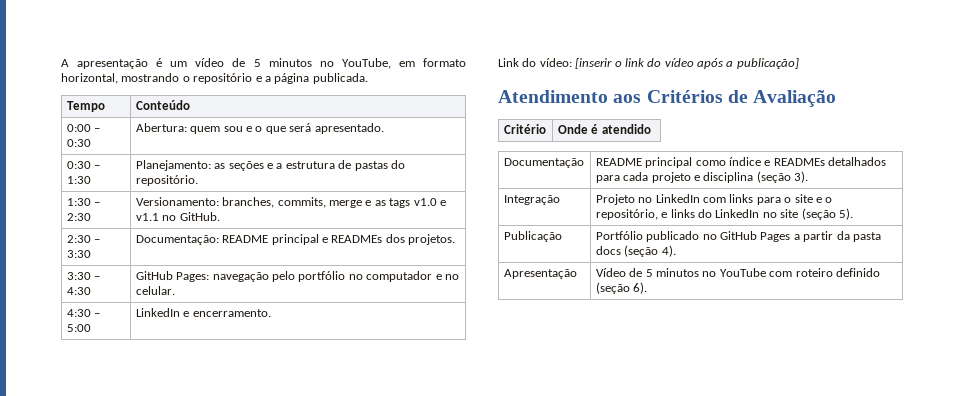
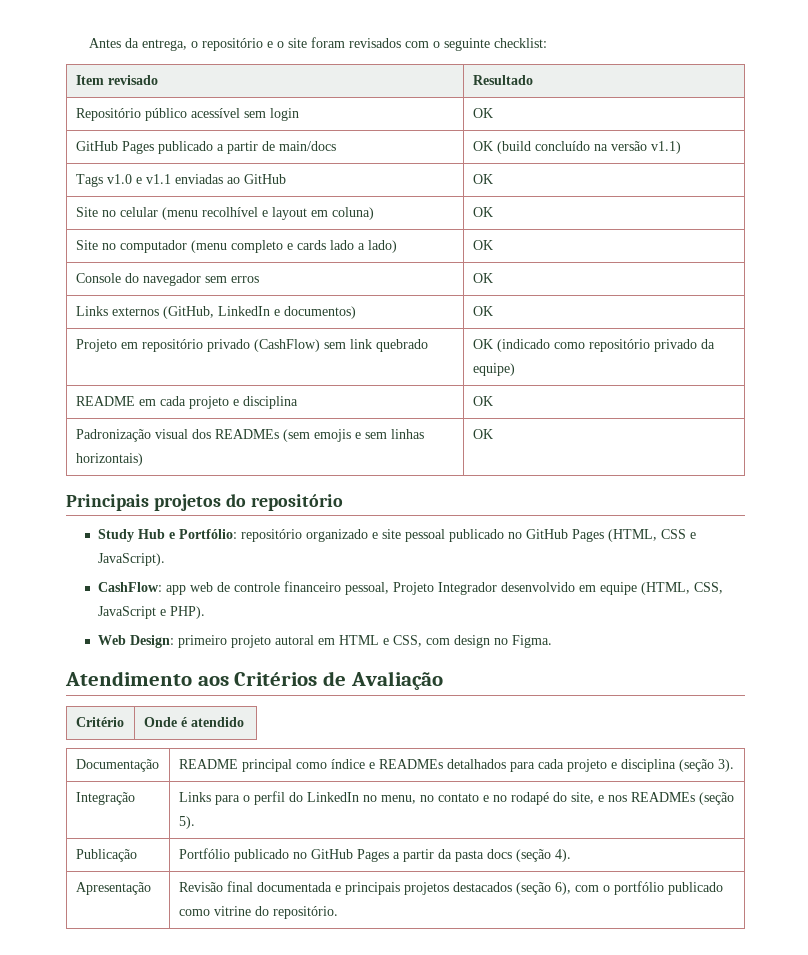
- A apresentação é um vídeo de 5 minutos no YouTube, em formato horizontal, mostrando o repositório e a página publicada.
- Tempo | Conteúdo
- 0:00 – 0:30 | Abertura: quem sou e o que será apresentado.
- 0:30 – 1:30 | Planejamento: as seções e a estrutura de pastas do repositório.
- 1:30 – 2:30 | Versionamento: branches, commits, merge e as tags v1.0 e v1.1 no GitHub.
- 2:30 – 3:30 | Documentação: README principal e READMEs dos projetos.
- 3:30 – 4:30 | GitHub Pages: navegação pelo portfólio no computador e no celular.
- 4:30 – 5:00 | LinkedIn e encerramento.
- Link do vídeo: [inserir o link do vídeo após a publicação]
+ Antes da entrega, o repositório e o site foram revisados com o seguinte checklist:
+ Item revisado | Resultado
+ Repositório público acessível sem login | OK
+ GitHub Pages publicado a partir de main/docs | OK (build concluído na versão v1.1)
+ Tags v1.0 e v1.1 enviadas ao GitHub | OK
+ Site no celular (menu recolhível e layout em coluna) | OK
+ Site no computador (menu completo e cards lado a lado) | OK
+ Console do navegador sem erros | OK
+ Links externos (GitHub, LinkedIn e documentos) | OK
+ Projeto em repositório privado (CashFlow) sem link quebrado | OK (indicado como repositório privado da equipe)
+ README em cada projeto e disciplina | OK
+ Padronização visual dos READMEs (sem emojis e sem linhas horizontais) | OK
+ Principais projetos do repositório
+ Study Hub e Portfólio: repositório organizado e site pessoal publicado no GitHub Pages (HTML, CSS e JavaScript).
+ CashFlow: app web de controle financeiro pessoal, Projeto Integrador desenvolvido em equipe (HTML, CSS, JavaScript e PHP).
+ Web Design: primeiro projeto autoral em HTML e CSS, com design no Figma.
- Integração | Projeto no LinkedIn com links para o site e o repositório, e links do LinkedIn no site (seção 5).
+ Integração | Links para o perfil do LinkedIn no menu, no contato e no rodapé do site, e nos READMEs (seção 5).
- Apresentação | Vídeo de 5 minutos no YouTube com roteiro definido (seção 6).
+ Apresentação | Revisão final documentada e principais projetos destacados (seção 6), com o portfólio publicado como vitrine do repositório.

